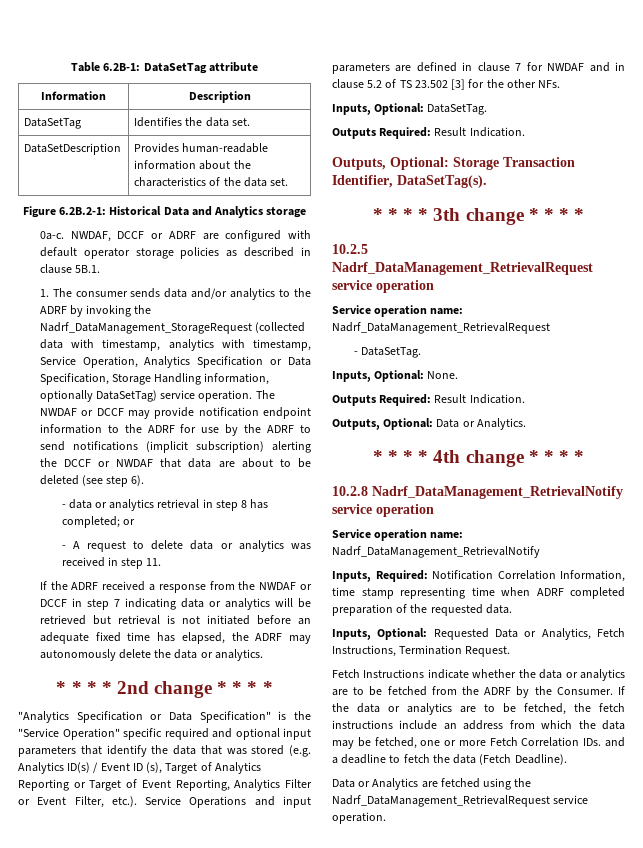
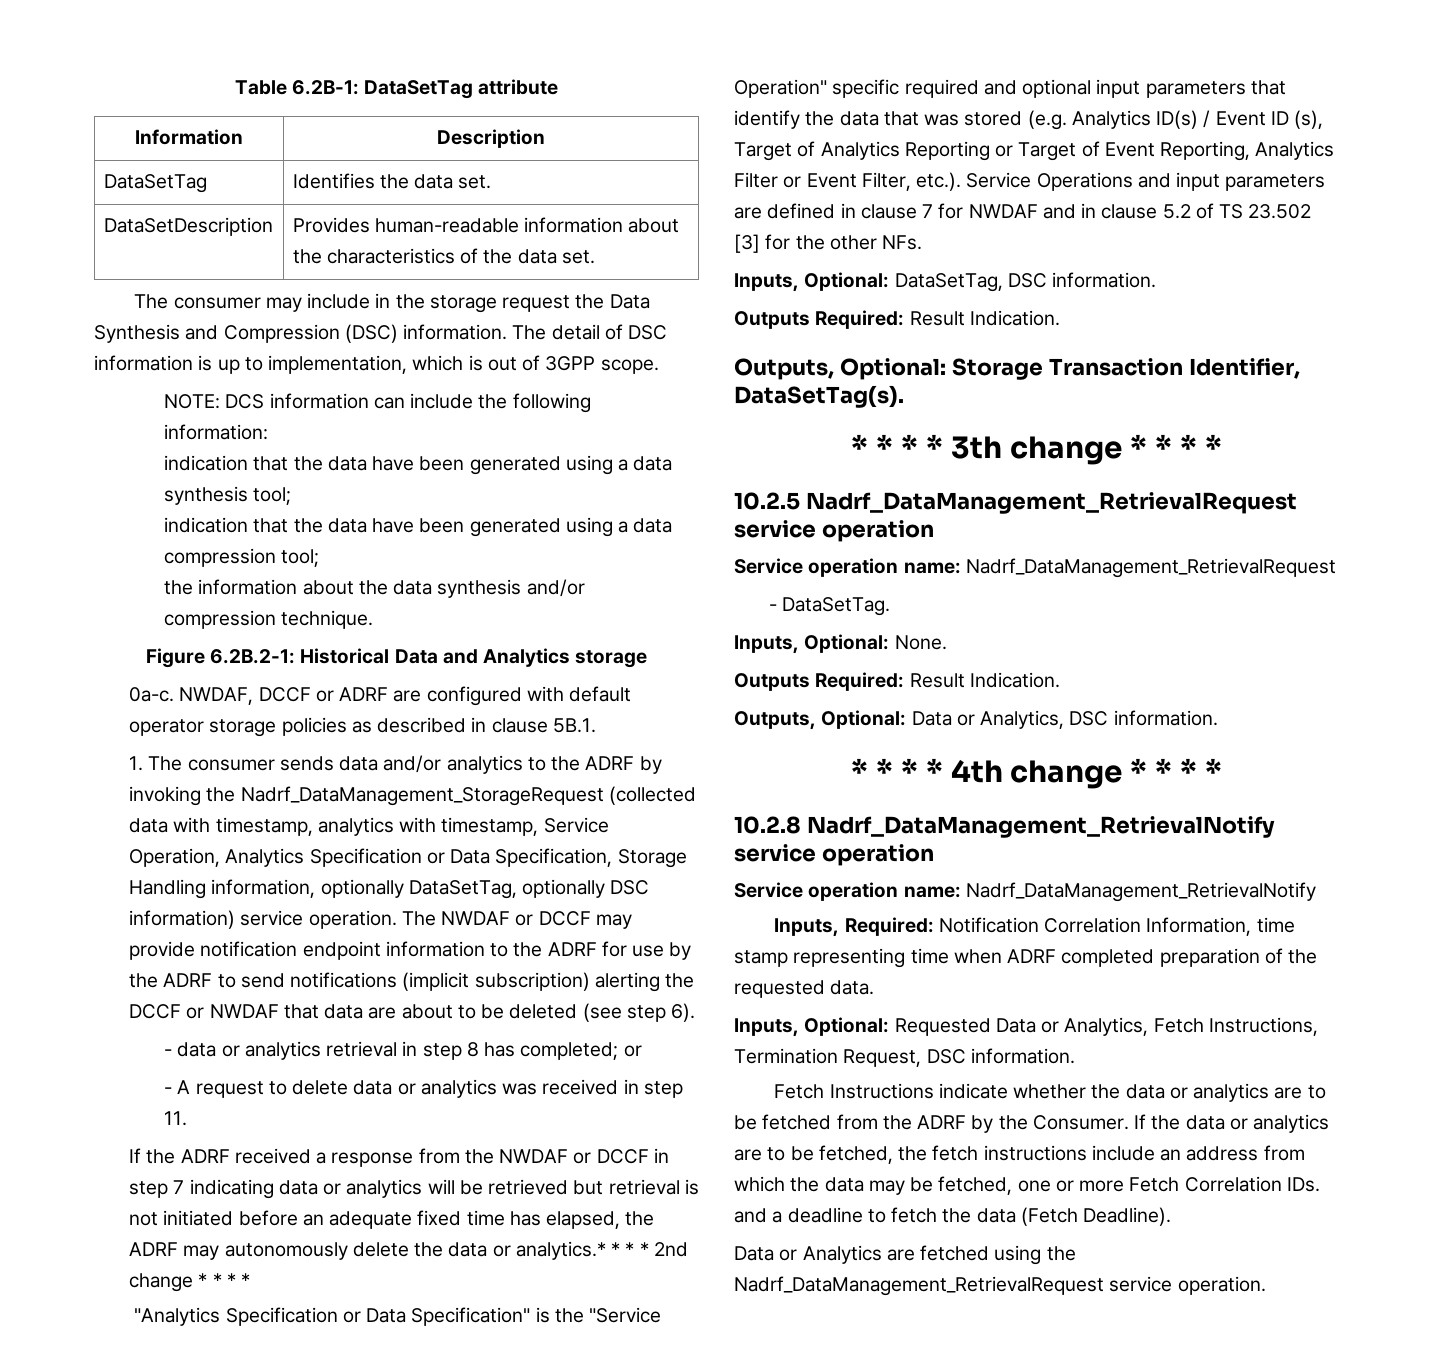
+ The consumer may include in the storage request the Data Synthesis and Compression (DSC) information. The detail of DSC information is up to implementation, which is out of 3GPP scope.
+ NOTE: DCS information can include the following information:
+ indication that the data have been generated using a data synthesis tool;
+ indication that the data have been generated using a data compression tool;
+ the information about the data synthesis and/or compression technique.
- 1. The consumer sends data and/or analytics to the ADRF by invoking the Nadrf_DataManagement_StorageRequest (collected data with timestamp, analytics with timestamp, Service Operation, Analytics Specification or Data Specification, Storage Handling information, optionally DataSetTag) service operation.
+ 1. The consumer sends data and/or analytics to the ADRF by invoking the Nadrf_DataManagement_StorageRequest (collected data with timestamp, analytics with timestamp, Service Operation, Analytics Specification or Data Specification, Storage Handling information, optionally DataSetTag, optionally DSC information) service operation.
- If the ADRF received a response from the NWDAF or DCCF in step 7 indicating data or analytics will be retrieved but retrieval is not initiated before an adequate fixed time has elapsed, the ADRF may autonomously delete the data or analytics.
- * * * * 2nd change * * * *
+ If the ADRF received a response from the NWDAF or DCCF in step 7 indicating data or analytics will be retrieved but retrieval is not initiated before an adequate fixed time has elapsed, the ADRF may autonomously delete the data or analytics.* * * * 2nd change * * * *
- Inputs, Optional: DataSetTag.
+ Inputs, Optional: DataSetTag, DSC information.
- Outputs, Optional: Data or Analytics.
+ Outputs, Optional: Data or Analytics, DSC information.
- Inputs, Optional: Requested Data or Analytics, Fetch Instructions, Termination Request.
+ Inputs, Optional: Requested Data or Analytics, Fetch Instructions, Termination Request, DSC information.

